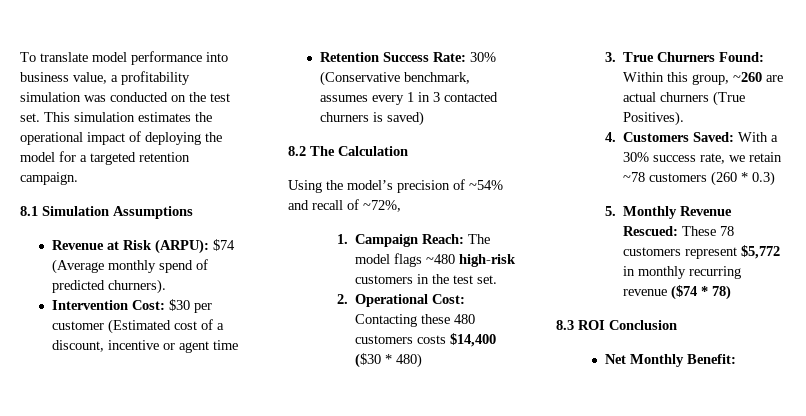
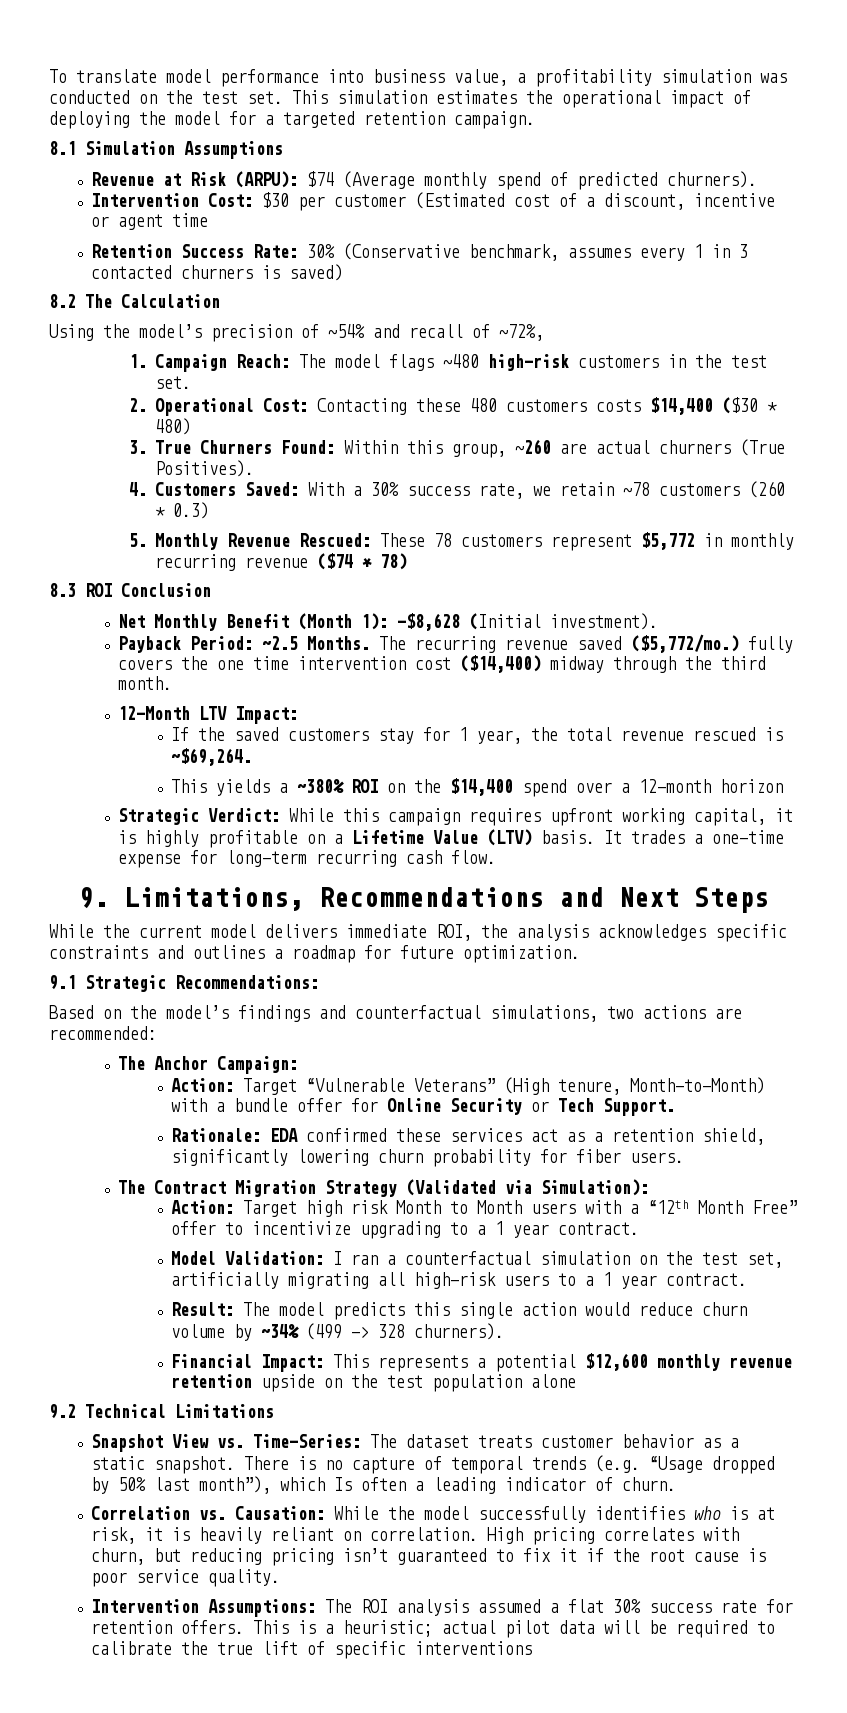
- Net Monthly Benefit:
+ Net Monthly Benefit (Month 1): -$8,628 (Initial investment).
+ Payback Period: ~2.5 Months. The recurring revenue saved ($5,772/mo.) fully covers the one time intervention cost ($14,400) midway through the third month.
+ 12-Month LTV Impact:
+ If the saved customers stay for 1 year, the total revenue rescued is ~$69,264.
+ This yields a ~380% ROI on the $14,400 spend over a 12-month horizon
+ Strategic Verdict: While this campaign requires upfront working capital, it is highly profitable on a Lifetime Value (LTV) basis. It trades a one-time expense for long-term recurring cash flow.
+ 9. Limitations, Recommendations and Next Steps
+ While the current model delivers immediate ROI, the analysis acknowledges specific constraints and outlines a roadmap for future optimization.
+ 9.1 Strategic Recommendations:
+ Based on the model’s findings and counterfactual simulations, two actions are recommended:
+ The Anchor Campaign:
+ Action: Target “Vulnerable Veterans” (High tenure, Month-to-Month) with a bundle offer for Online Security or Tech Support.
+ Rationale: EDA confirmed these services act as a retention shield, significantly lowering churn probability for fiber users.
+ The Contract Migration Strategy (Validated via Simulation):
+ Action: Target high risk Month to Month users with a “12th Month Free” offer to incentivize upgrading to a 1 year contract.
+ Model Validation: I ran a counterfactual simulation on the test set, artificially migrating all high-risk users to a 1 year contract.
+ Result: The model predicts this single action would reduce churn volume by ~34% (499 -> 328 churners).
+ Financial Impact: This represents a potential $12,600 monthly revenue retention upside on the test population alone
+ 9.2 Technical Limitations
+ Snapshot View vs. Time-Series: The dataset treats customer behavior as a static snapshot. There is no capture of temporal trends (e.g. “Usage dropped by 50% last month”), which Is often a leading indicator of churn.
+ Correlation vs. Causation: While the model successfully identifies who is at risk, it is heavily reliant on correlation. High pricing correlates with churn, but reducing pricing isn’t guaranteed to fix it if the root cause is poor service quality.
+ Intervention Assumptions: The ROI analysis assumed a flat 30% success rate for retention offers. This is a heuristic; actual pilot data will be required to calibrate the true lift of specific interventions

